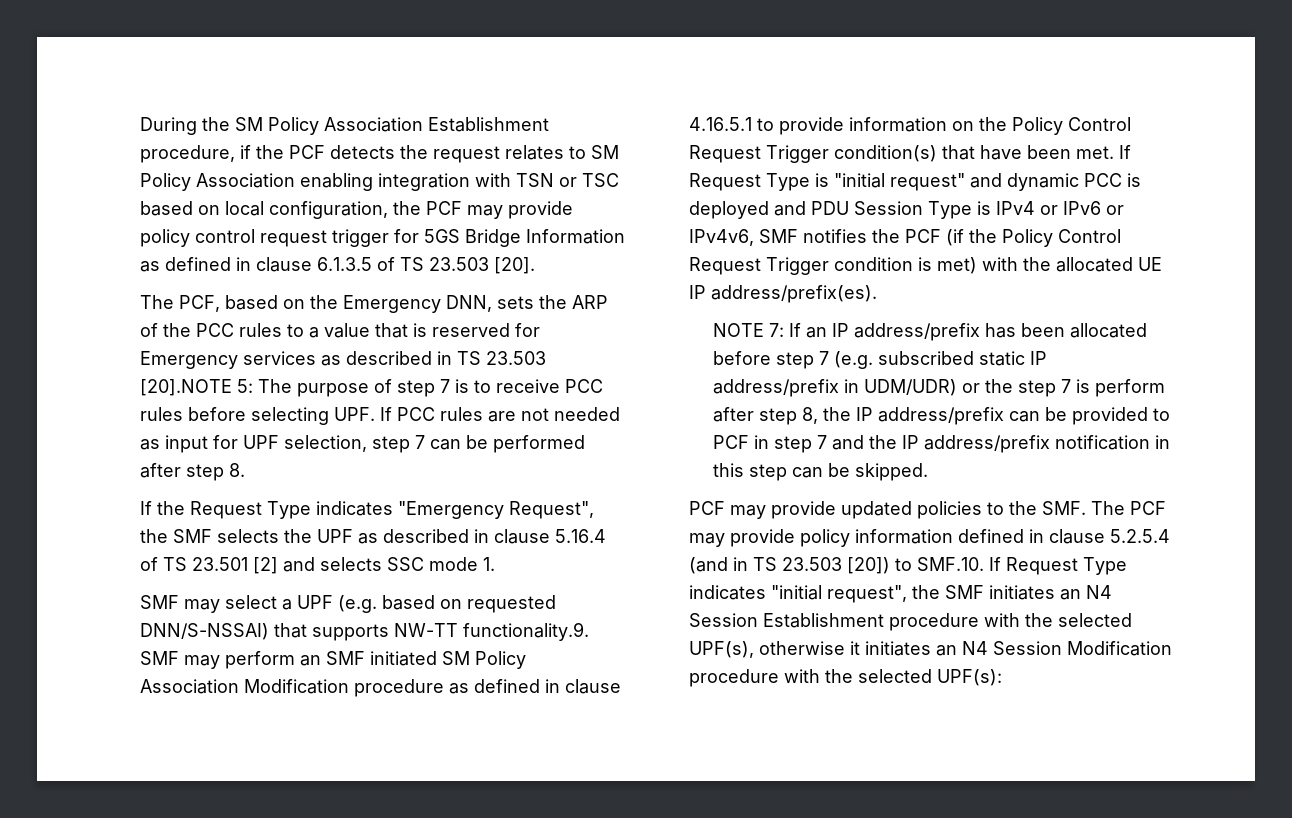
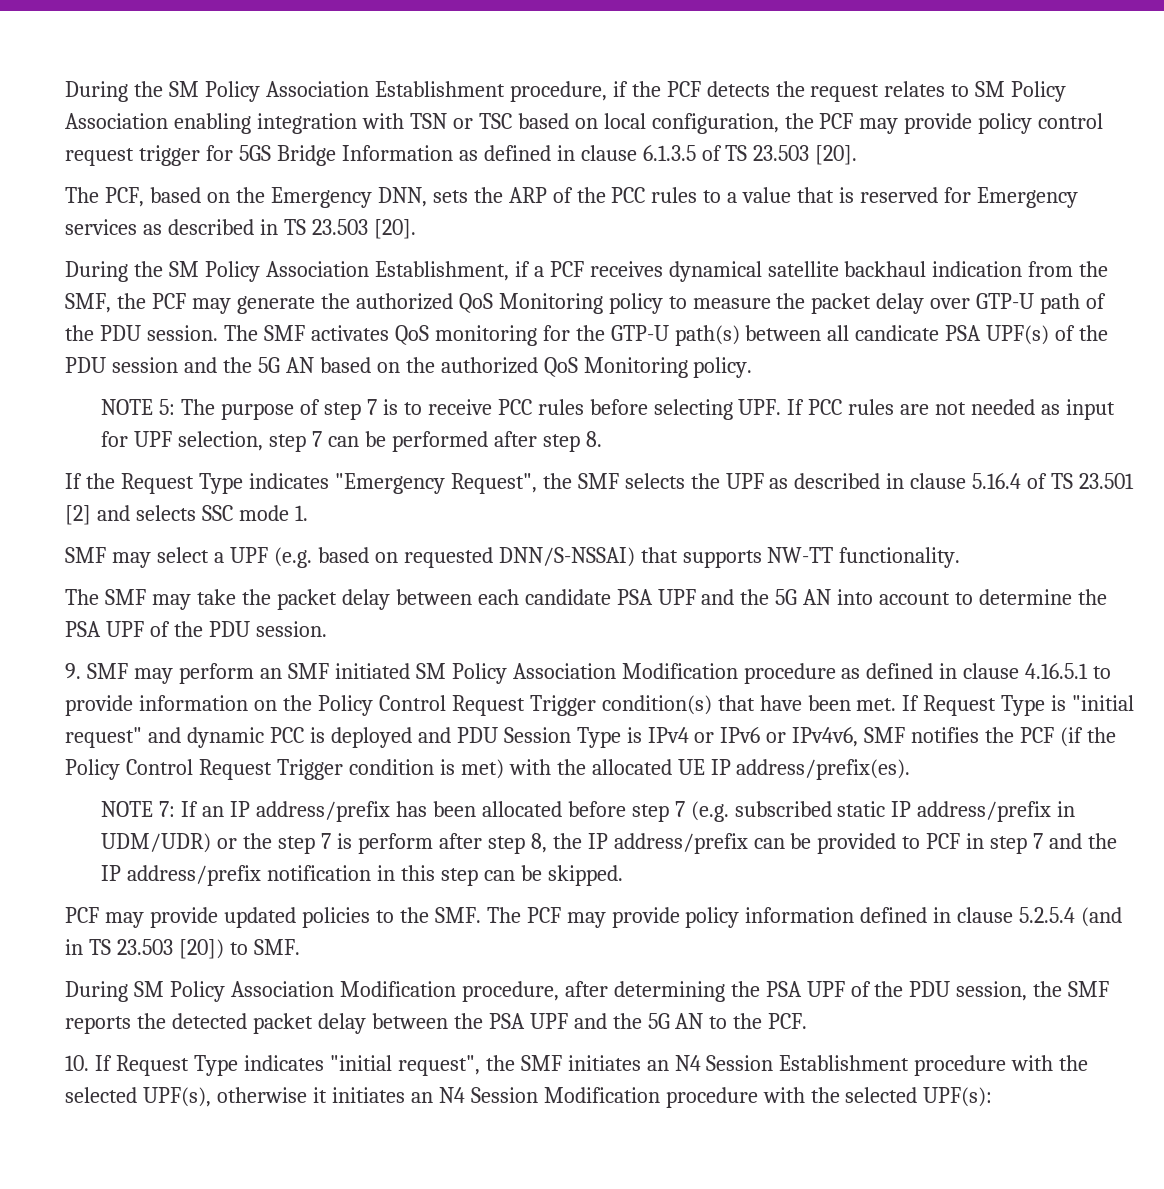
- The PCF, based on the Emergency DNN, sets the ARP of the PCC rules to a value that is reserved for Emergency services as described in TS 23.503 [20].NOTE 5:
+ The PCF, based on the Emergency DNN, sets the ARP of the PCC rules to a value that is reserved for Emergency services as described in TS 23.503 [20].
+ During the SM Policy Association Establishment, if a PCF receives dynamical satellite backhaul indication from the SMF, the PCF may generate the authorized QoS Monitoring policy to measure the packet delay over GTP-U path of the PDU session. The SMF activates QoS monitoring for the GTP-U path(s) between all candicate PSA UPF(s) of the PDU session and the 5G AN based on the authorized QoS Monitoring policy.
+ NOTE 5:
- SMF may select a UPF (e.g. based on requested DNN/S-NSSAI) that supports NW-TT functionality.9. SMF may perform an SMF initiated SM Policy Association Modification procedure as defined in clause 4.16.5.1 to provide information on the Policy Control Request Trigger condition(s) that have been met.
+ SMF may select a UPF (e.g. based on requested DNN/S-NSSAI) that supports NW-TT functionality.
+ The SMF may take the packet delay between each candidate PSA UPF and the 5G AN into account to determine the PSA UPF of the PDU session.
+ 9. SMF may perform an SMF initiated SM Policy Association Modification procedure as defined in clause 4.16.5.1 to provide information on the Policy Control Request Trigger condition(s) that have been met.
- PCF may provide updated policies to the SMF. The PCF may provide policy information defined in clause 5.2.5.4 (and in TS 23.503 [20]) to SMF.10. If Request Type indicates "initial request", the SMF initiates an N4 Session Establishment procedure with the selected UPF(s), otherwise it initiates an N4 Session Modification procedure with the selected UPF(s):
+ PCF may provide updated policies to the SMF. The PCF may provide policy information defined in clause 5.2.5.4 (and in TS 23.503 [20]) to SMF.
+ During SM Policy Association Modification procedure, after determining the PSA UPF of the PDU session, the SMF reports the detected packet delay between the PSA UPF and the 5G AN to the PCF.
+ 10. If Request Type indicates "initial request", the SMF initiates an N4 Session Establishment procedure with the selected UPF(s), otherwise it initiates an N4 Session Modification procedure with the selected UPF(s):

